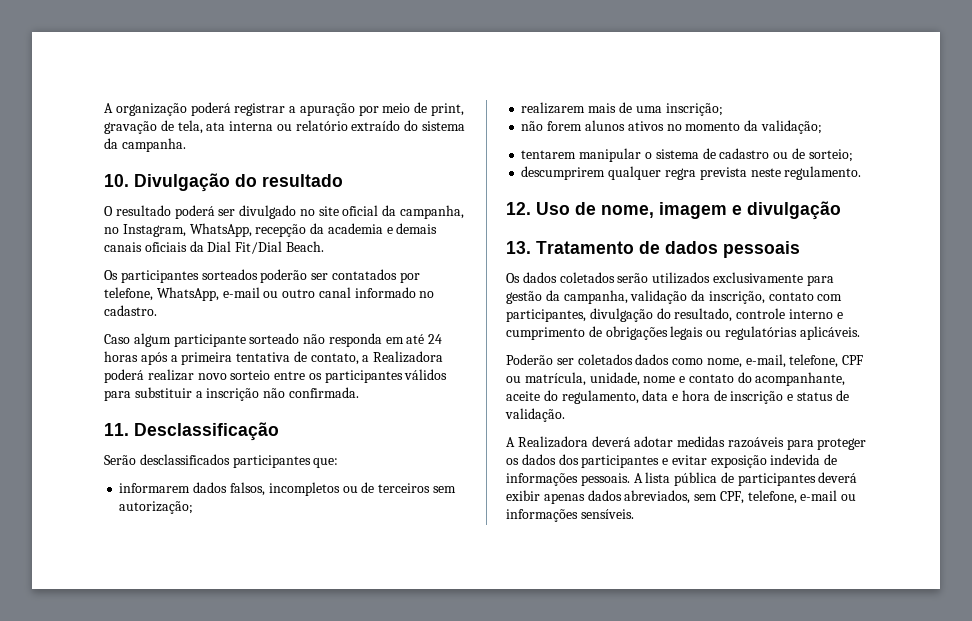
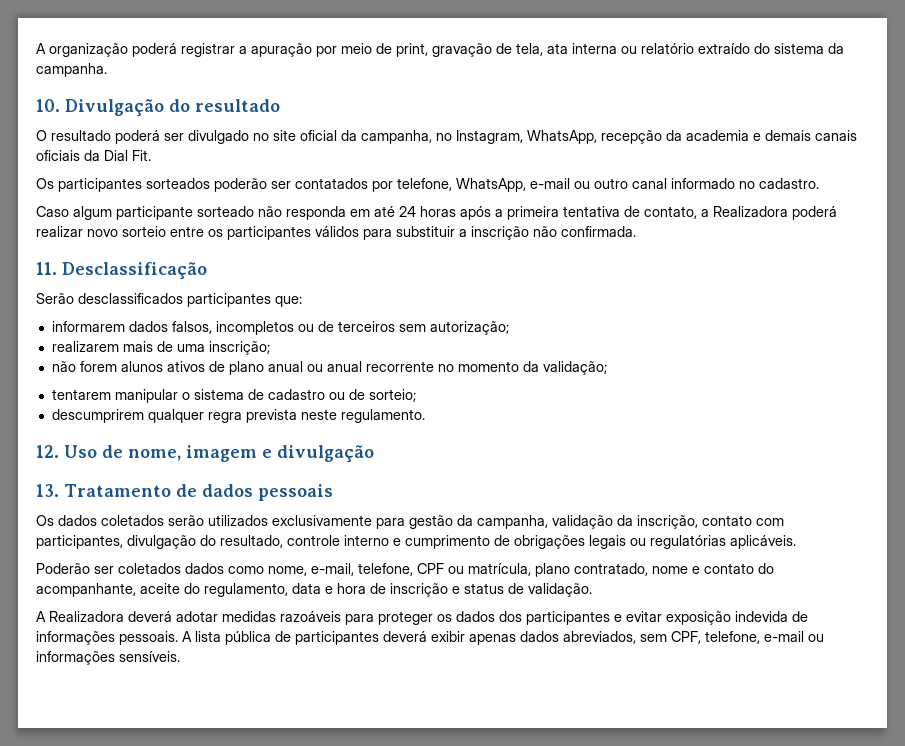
- O resultado poderá ser divulgado no site oficial da campanha, no Instagram, WhatsApp, recepção da academia e demais canais oficiais da Dial Fit/Dial Beach.
+ O resultado poderá ser divulgado no site oficial da campanha, no Instagram, WhatsApp, recepção da academia e demais canais oficiais da Dial Fit.
- não forem alunos ativos no momento da validação;
+ não forem alunos ativos de plano anual ou anual recorrente no momento da validação;
- Poderão ser coletados dados como nome, e-mail, telefone, CPF ou matrícula, unidade, nome e contato do acompanhante, aceite do regulamento, data e hora de inscrição e status de validação.
+ Poderão ser coletados dados como nome, e-mail, telefone, CPF ou matrícula, plano contratado, nome e contato do acompanhante, aceite do regulamento, data e hora de inscrição e status de validação.

